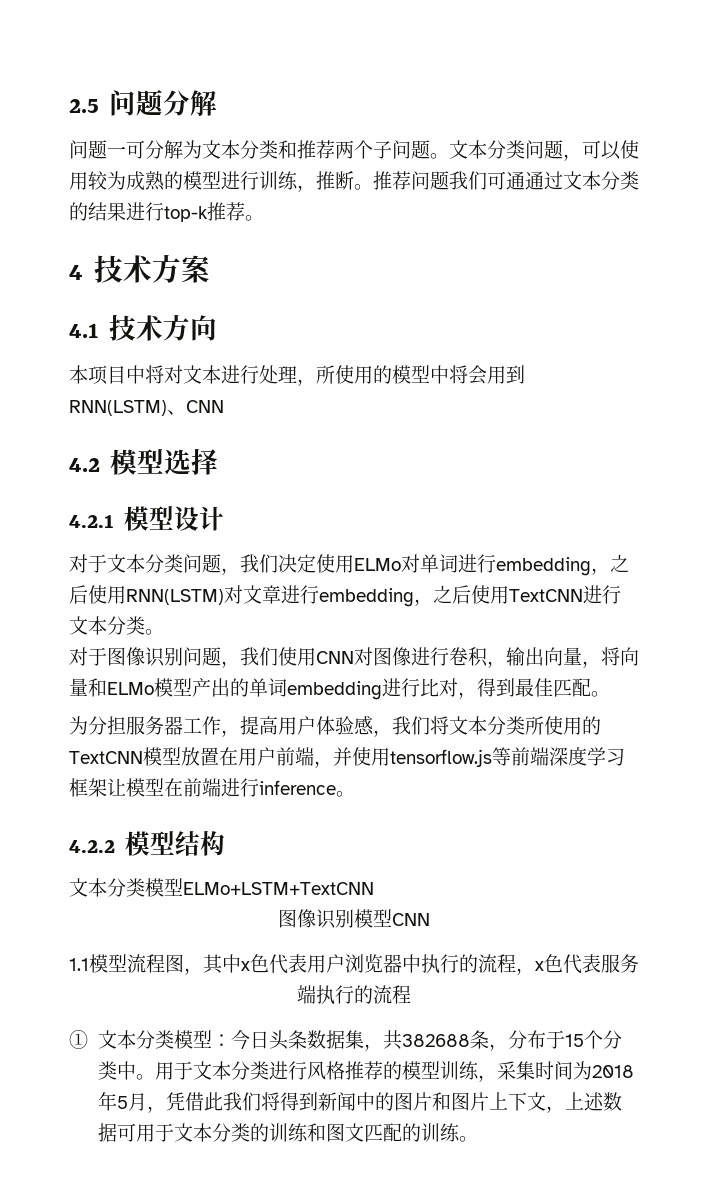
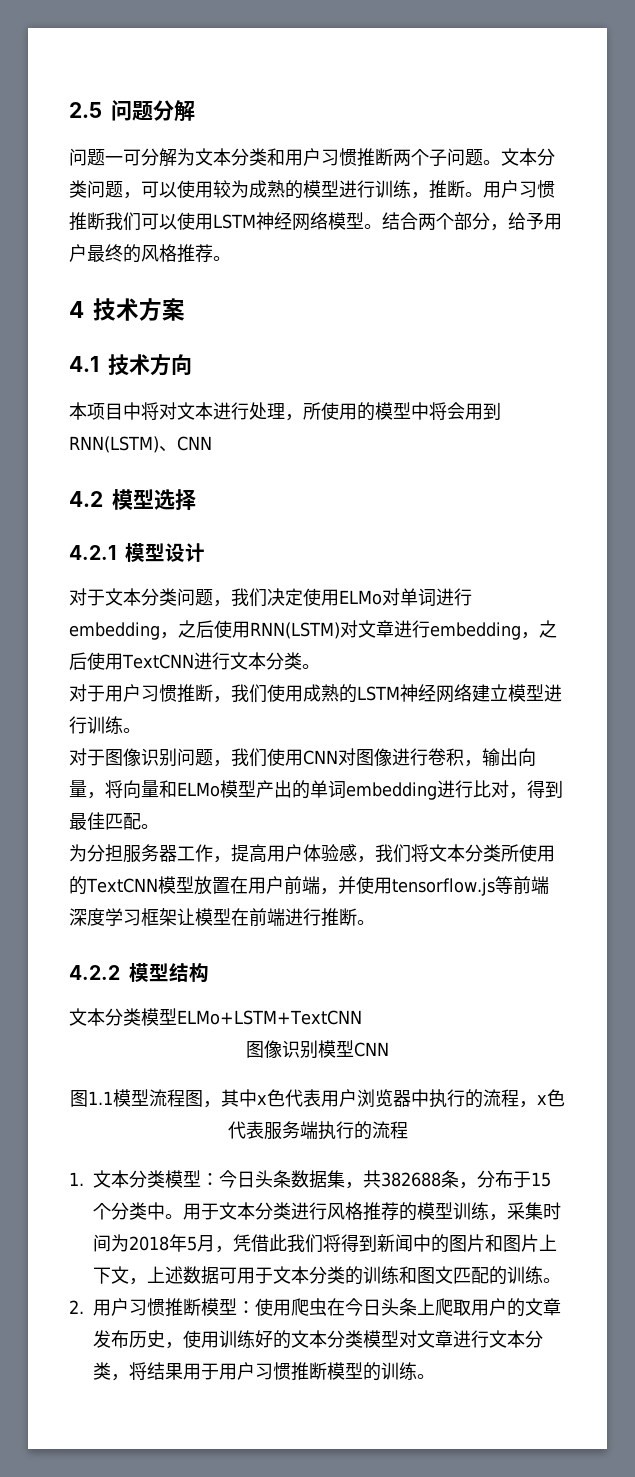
- 问题一可分解为文本分类和推荐两个子问题。
+ 问题一可分解为文本分类和用户习惯推断两个子问题。
- 推荐问题我们可通通过文本分类的结果进行top-k推荐。
+ 用户习惯推断我们可以使用LSTM神经网络模型。结合两个部分，给予用户最终的风格推荐。
+ 对于用户习惯推断，我们使用成熟的LSTM神经网络建立模型进行训练。
- 为分担服务器工作，提高用户体验感，我们将文本分类所使用的TextCNN模型放置在用户前端，并使用tensorflow.js等前端深度学习框架让模型在前端进行inference。
+ 为分担服务器工作，提高用户体验感，我们将文本分类所使用的TextCNN模型放置在用户前端，并使用tensorflow.js等前端深度学习框架让模型在前端进行推断。
- 1.1模型流程图，其中x色代表用户浏览器中执行的流程，x色代表服务端执行的流程
+ 图1.1模型流程图，其中x色代表用户浏览器中执行的流程，x色代表服务端执行的流程
- ①文本分类模型：今日头条数据集，共382688条，分布于15个分类中。
+ 1.文本分类模型：今日头条数据集，共382688条，分布于15个分类中。
+ 2.用户习惯推断模型：使用爬虫在今日头条上爬取用户的文章发布历史，使用训练好的文本分类模型对文章进行文本分类，将结果用于用户习惯推断模型的训练。

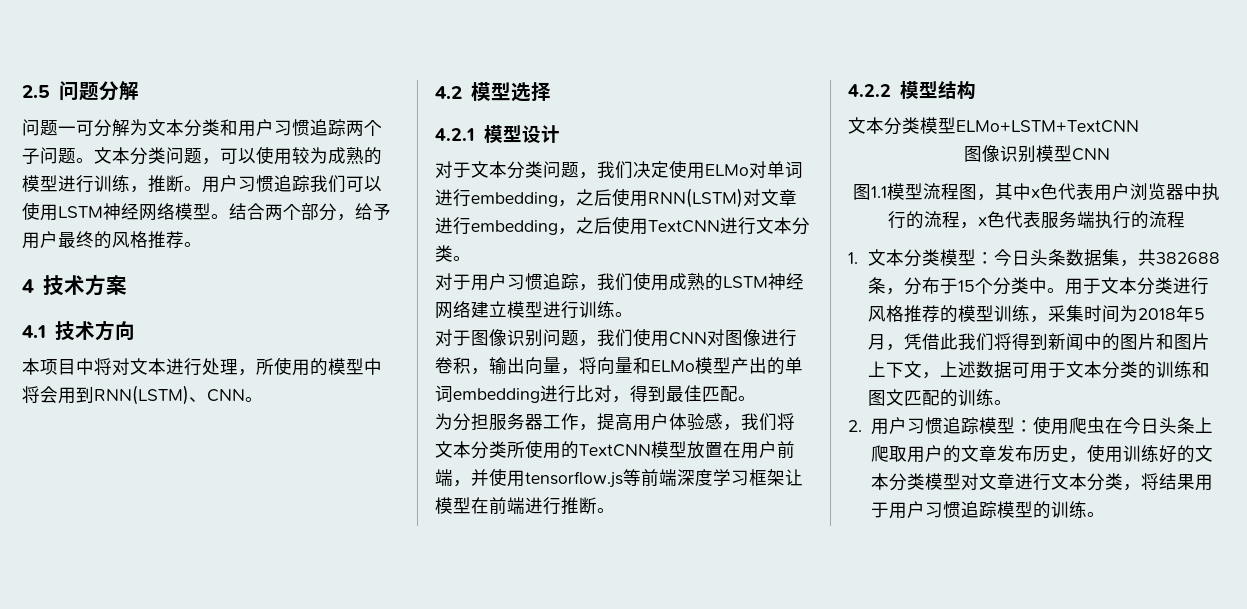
- 问题一可分解为文本分类和用户习惯推断两个子问题。
+ 问题一可分解为文本分类和用户习惯追踪两个子问题。
- 用户习惯推断我们可以使用LSTM神经网络模型。
+ 用户习惯追踪我们可以使用LSTM神经网络模型。
- 本项目中将对文本进行处理，所使用的模型中将会用到RNN(LSTM)、CNN
+ 本项目中将对文本进行处理，所使用的模型中将会用到RNN(LSTM)、CNN。
- 对于用户习惯推断，我们使用成熟的LSTM神经网络建立模型进行训练。
+ 对于用户习惯追踪，我们使用成熟的LSTM神经网络建立模型进行训练。
- 2.用户习惯推断模型：使用爬虫在今日头条上爬取用户的文章发布历史，使用训练好的文本分类模型对文章进行文本分类，将结果用于用户习惯推断模型的训练。
+ 2.用户习惯追踪模型：使用爬虫在今日头条上爬取用户的文章发布历史，使用训练好的文本分类模型对文章进行文本分类，将结果用于用户习惯追踪模型的训练。

